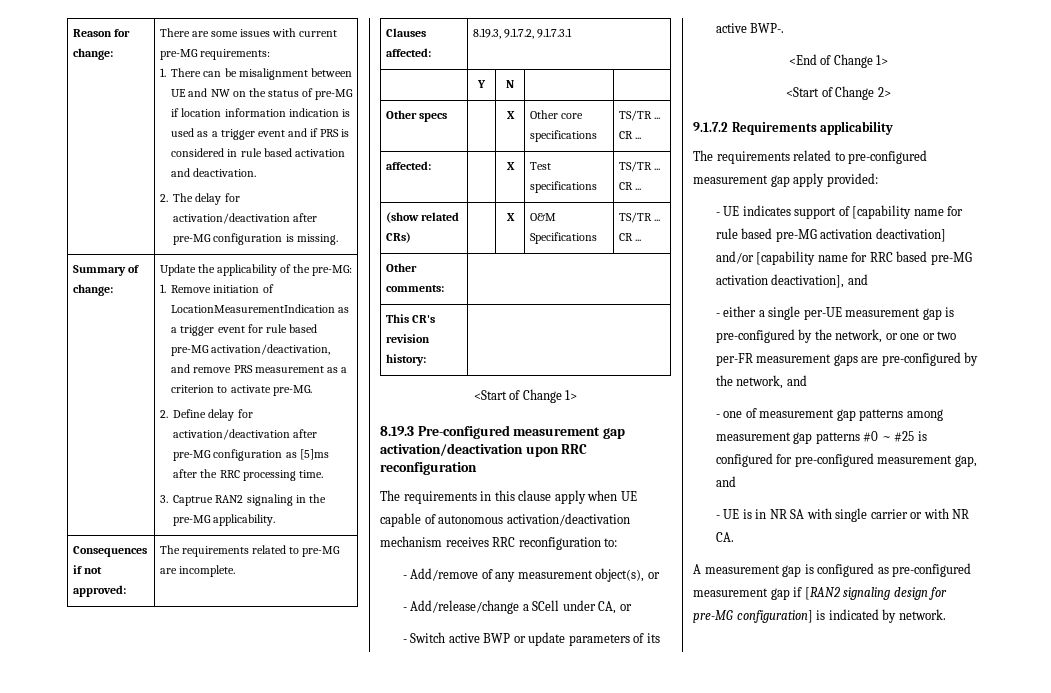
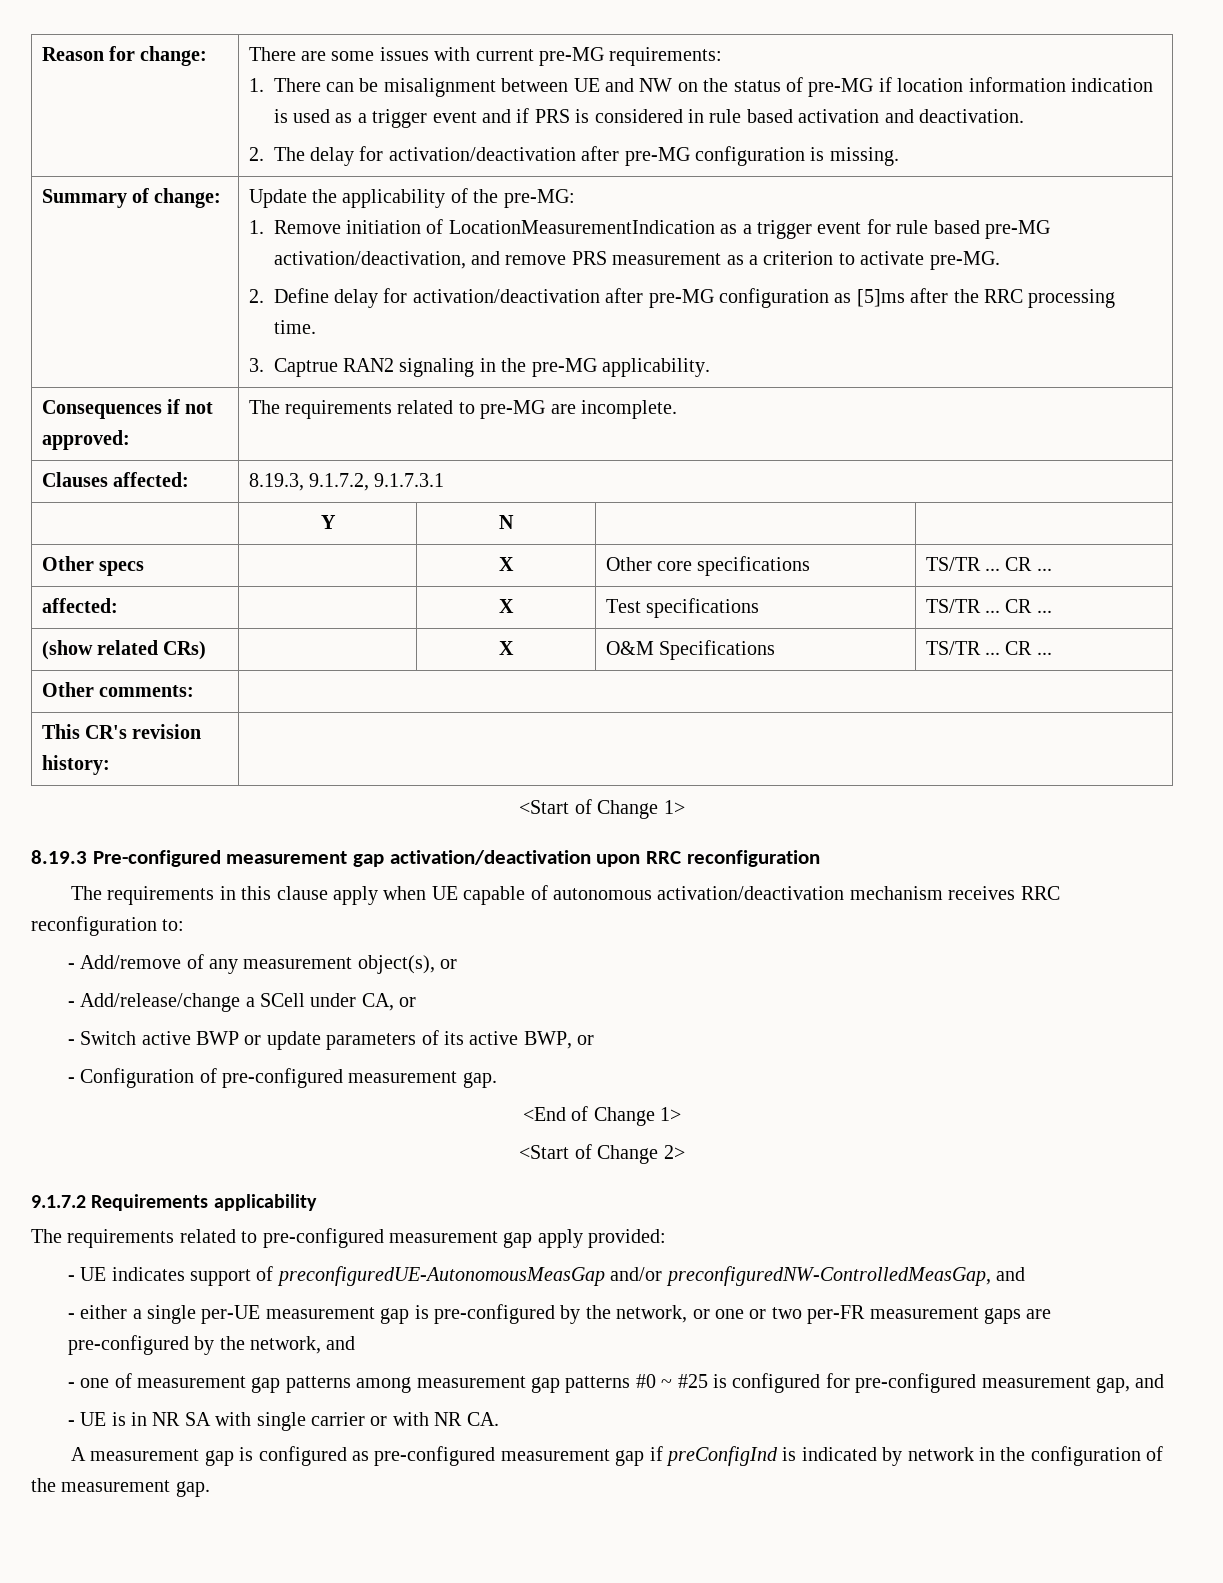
- - Switch active BWP or update parameters of its active BWP-.
+ - Switch active BWP or update parameters of its active BWP, or
+ - Configuration of pre-configured measurement gap.
- - UE indicates support of [capability name for rule based pre-MG activation deactivation] and/or [capability name for RRC based pre-MG activation deactivation], and
+ - UE indicates support of preconfiguredUE-AutonomousMeasGap and/or preconfiguredNW-ControlledMeasGap, and
- A measurement gap is configured as pre-configured measurement gap if [RAN2 signaling design for pre-MG configuration] is indicated by network.
+ A measurement gap is configured as pre-configured measurement gap if preConfigInd is indicated by network in the configuration of the measurement gap.

